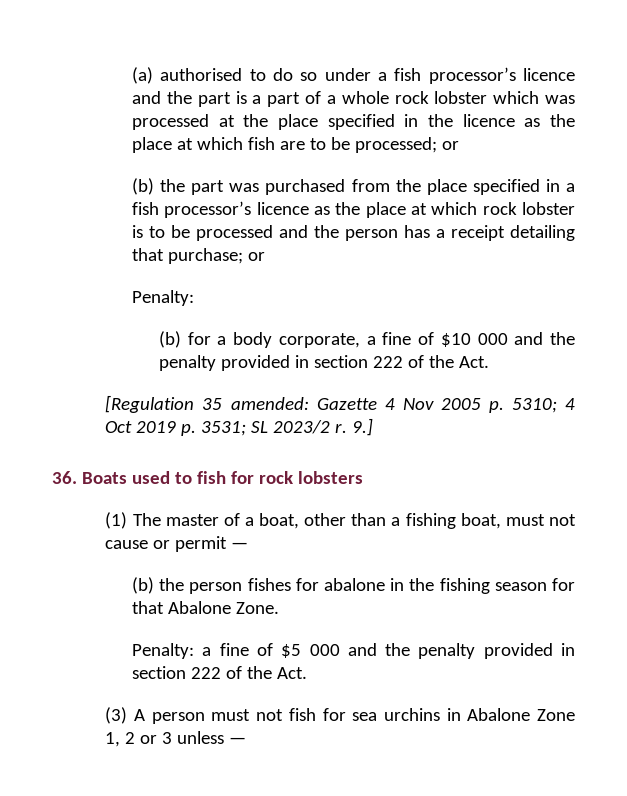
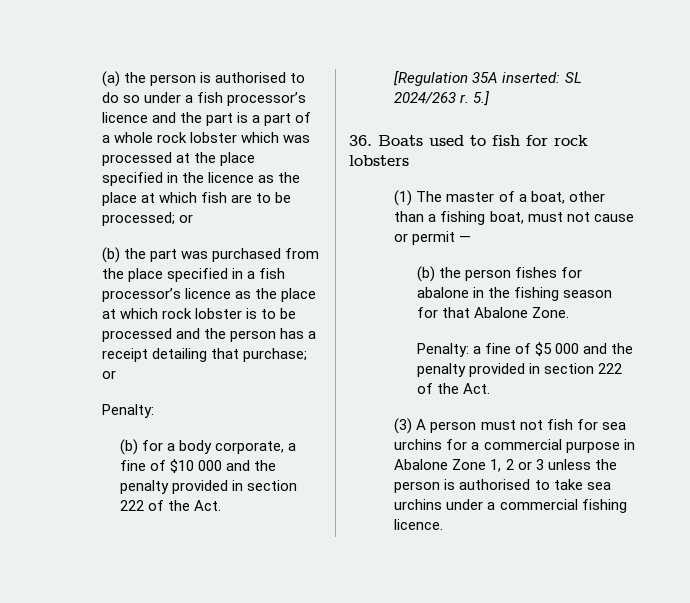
- (a) authorised to do so under a fish processor’s licence and the part is a part of a whole rock lobster which was processed at the place specified in the licence as the place at which fish are to be processed; or
+ (a) the person is authorised to do so under a fish processor’s licence and the part is a part of a whole rock lobster which was processed at the place specified in the licence as the place at which fish are to be processed; or
- [Regulation 35 amended: Gazette 4 Nov 2005 p. 5310; 4 Oct 2019 p. 3531; SL 2023/2 r. 9.]
+ [Regulation 35A inserted: SL 2024/263 r. 5.]
- (3) A person must not fish for sea urchins in Abalone Zone 1, 2 or 3 unless —
+ (3) A person must not fish for sea urchins for a commercial purpose in Abalone Zone 1, 2 or 3 unless the person is authorised to take sea urchins under a commercial fishing licence.

